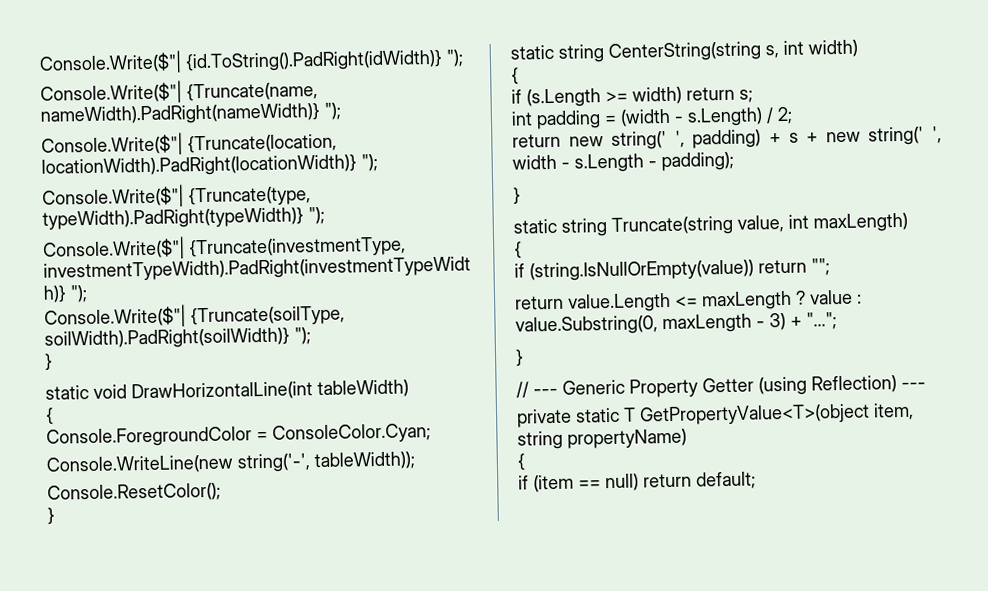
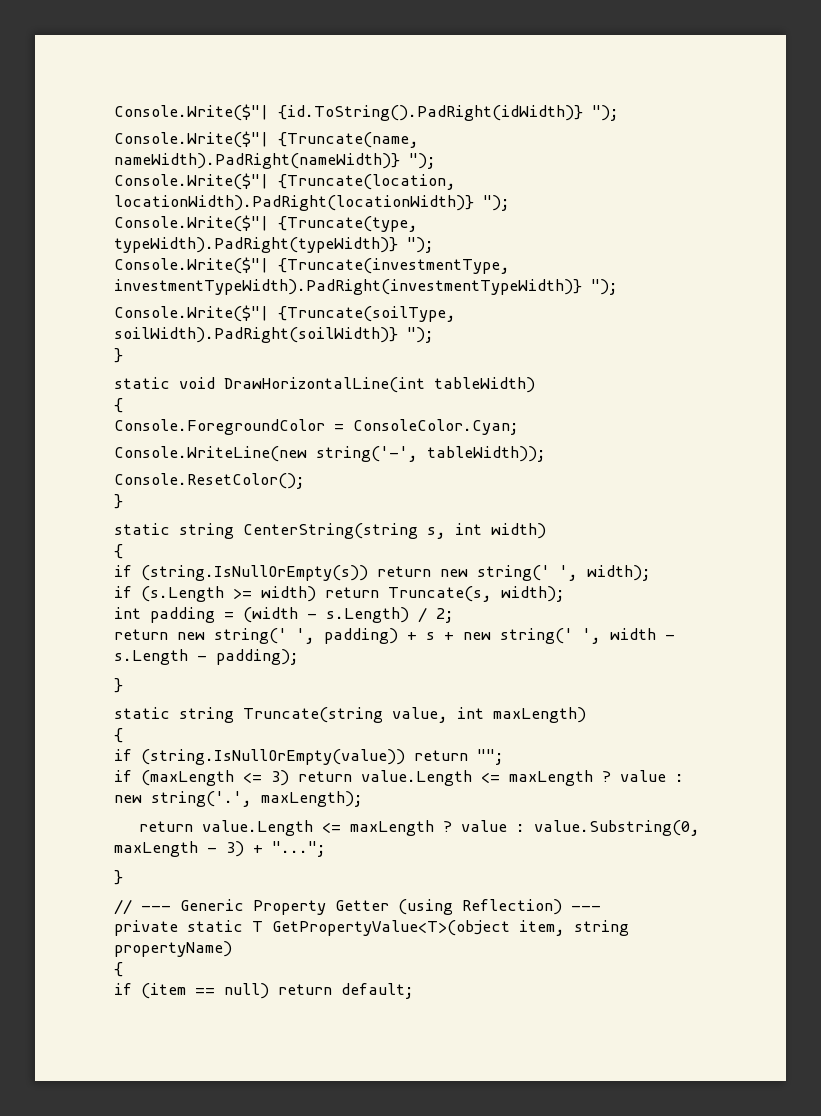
+ if (string.IsNullOrEmpty(s)) return new string(' ', width);
- if (s.Length >= width) return s;
+ if (s.Length >= width) return Truncate(s, width);
+ if (maxLength <= 3) return value.Length <= maxLength ? value : new string('.', maxLength);

